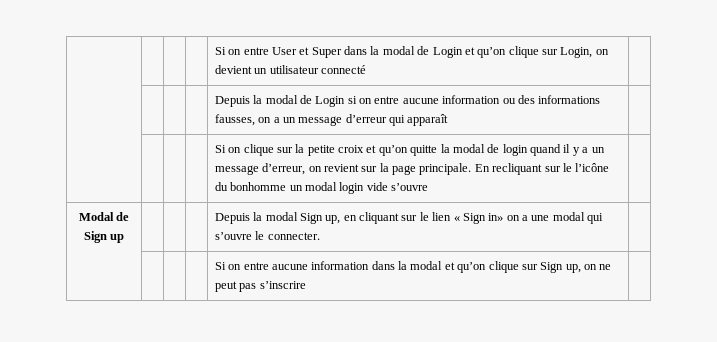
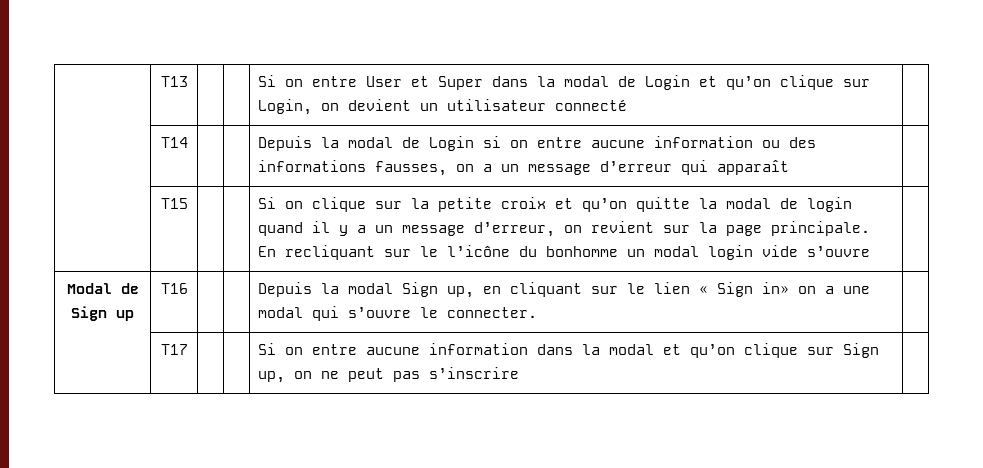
- | | | | Si on entre User et Super dans la modal de Login et qu’on clique sur Login, on devient un utilisateur connecté |
+ | T13 | | | Si on entre User et Super dans la modal de Login et qu’on clique sur Login, on devient un utilisateur connecté |
- | | | | Depuis la modal de Login si on entre aucune information ou des informations fausses, on a un message d’erreur qui apparaît |
+ | T14 | | | Depuis la modal de Login si on entre aucune information ou des informations fausses, on a un message d’erreur qui apparaît |
- | | | | Si on clique sur la petite croix et qu’on quitte la modal de login quand il y a un message d’erreur, on revient sur la page principale. En recliquant sur le l’icône du bonhomme un modal login vide s’ouvre |
+ | T15 | | | Si on clique sur la petite croix et qu’on quitte la modal de login quand il y a un message d’erreur, on revient sur la page principale. En recliquant sur le l’icône du bonhomme un modal login vide s’ouvre |
- Modal de Sign up | | | | Depuis la modal Sign up, en cliquant sur le lien « Sign in» on a une modal qui s’ouvre le connecter. |
+ Modal de Sign up | T16 | | | Depuis la modal Sign up, en cliquant sur le lien « Sign in» on a une modal qui s’ouvre le connecter. |
- | | | | Si on entre aucune information dans la modal et qu’on clique sur Sign up, on ne peut pas s’inscrire |
+ | T17 | | | Si on entre aucune information dans la modal et qu’on clique sur Sign up, on ne peut pas s’inscrire |

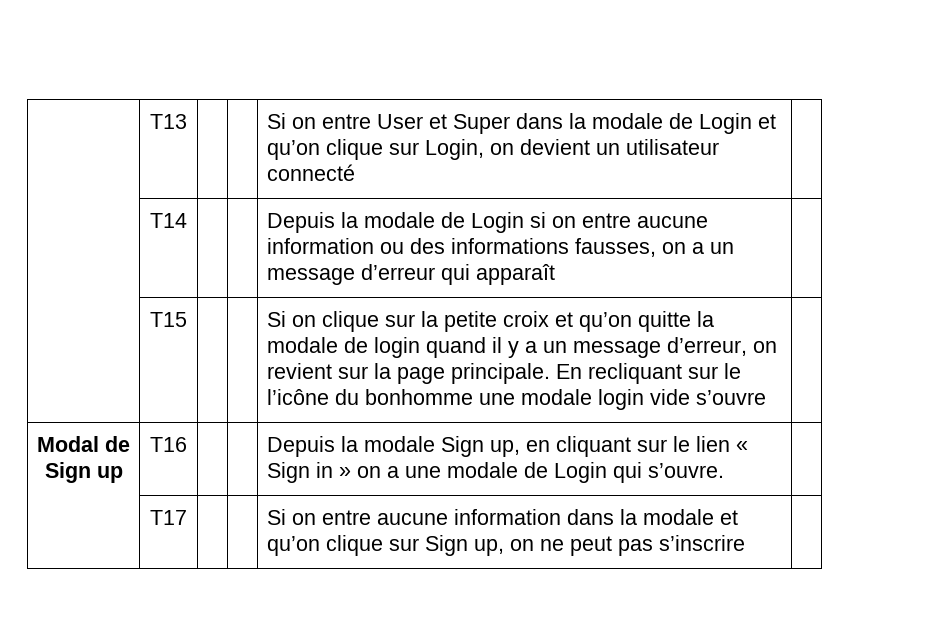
- | T13 | | | Si on entre User et Super dans la modal de Login et qu’on clique sur Login, on devient un utilisateur connecté |
+ | T13 | | | Si on entre User et Super dans la modale de Login et qu’on clique sur Login, on devient un utilisateur connecté |
- | T14 | | | Depuis la modal de Login si on entre aucune information ou des informations fausses, on a un message d’erreur qui apparaît |
+ | T14 | | | Depuis la modale de Login si on entre aucune information ou des informations fausses, on a un message d’erreur qui apparaît |
- | T15 | | | Si on clique sur la petite croix et qu’on quitte la modal de login quand il y a un message d’erreur, on revient sur la page principale. En recliquant sur le l’icône du bonhomme un modal login vide s’ouvre |
+ | T15 | | | Si on clique sur la petite croix et qu’on quitte la modale de login quand il y a un message d’erreur, on revient sur la page principale. En recliquant sur le l’icône du bonhomme une modale login vide s’ouvre |
- Modal de Sign up | T16 | | | Depuis la modal Sign up, en cliquant sur le lien « Sign in» on a une modal qui s’ouvre le connecter. |
+ Modal de Sign up | T16 | | | Depuis la modale Sign up, en cliquant sur le lien « Sign in » on a une modale de Login qui s’ouvre. |
- | T17 | | | Si on entre aucune information dans la modal et qu’on clique sur Sign up, on ne peut pas s’inscrire |
+ | T17 | | | Si on entre aucune information dans la modale et qu’on clique sur Sign up, on ne peut pas s’inscrire |

